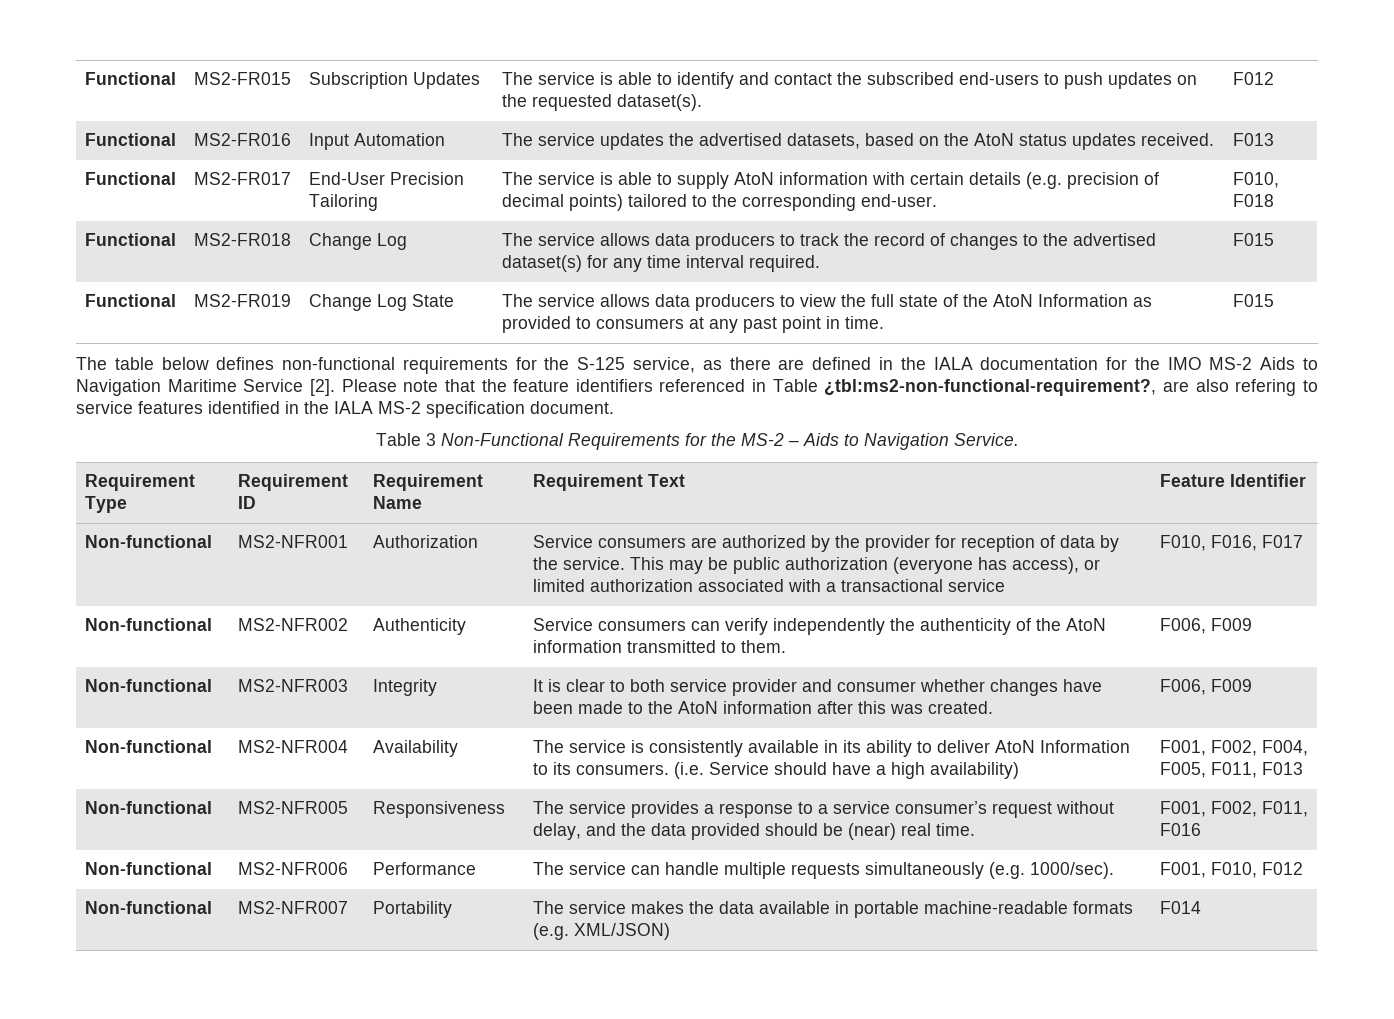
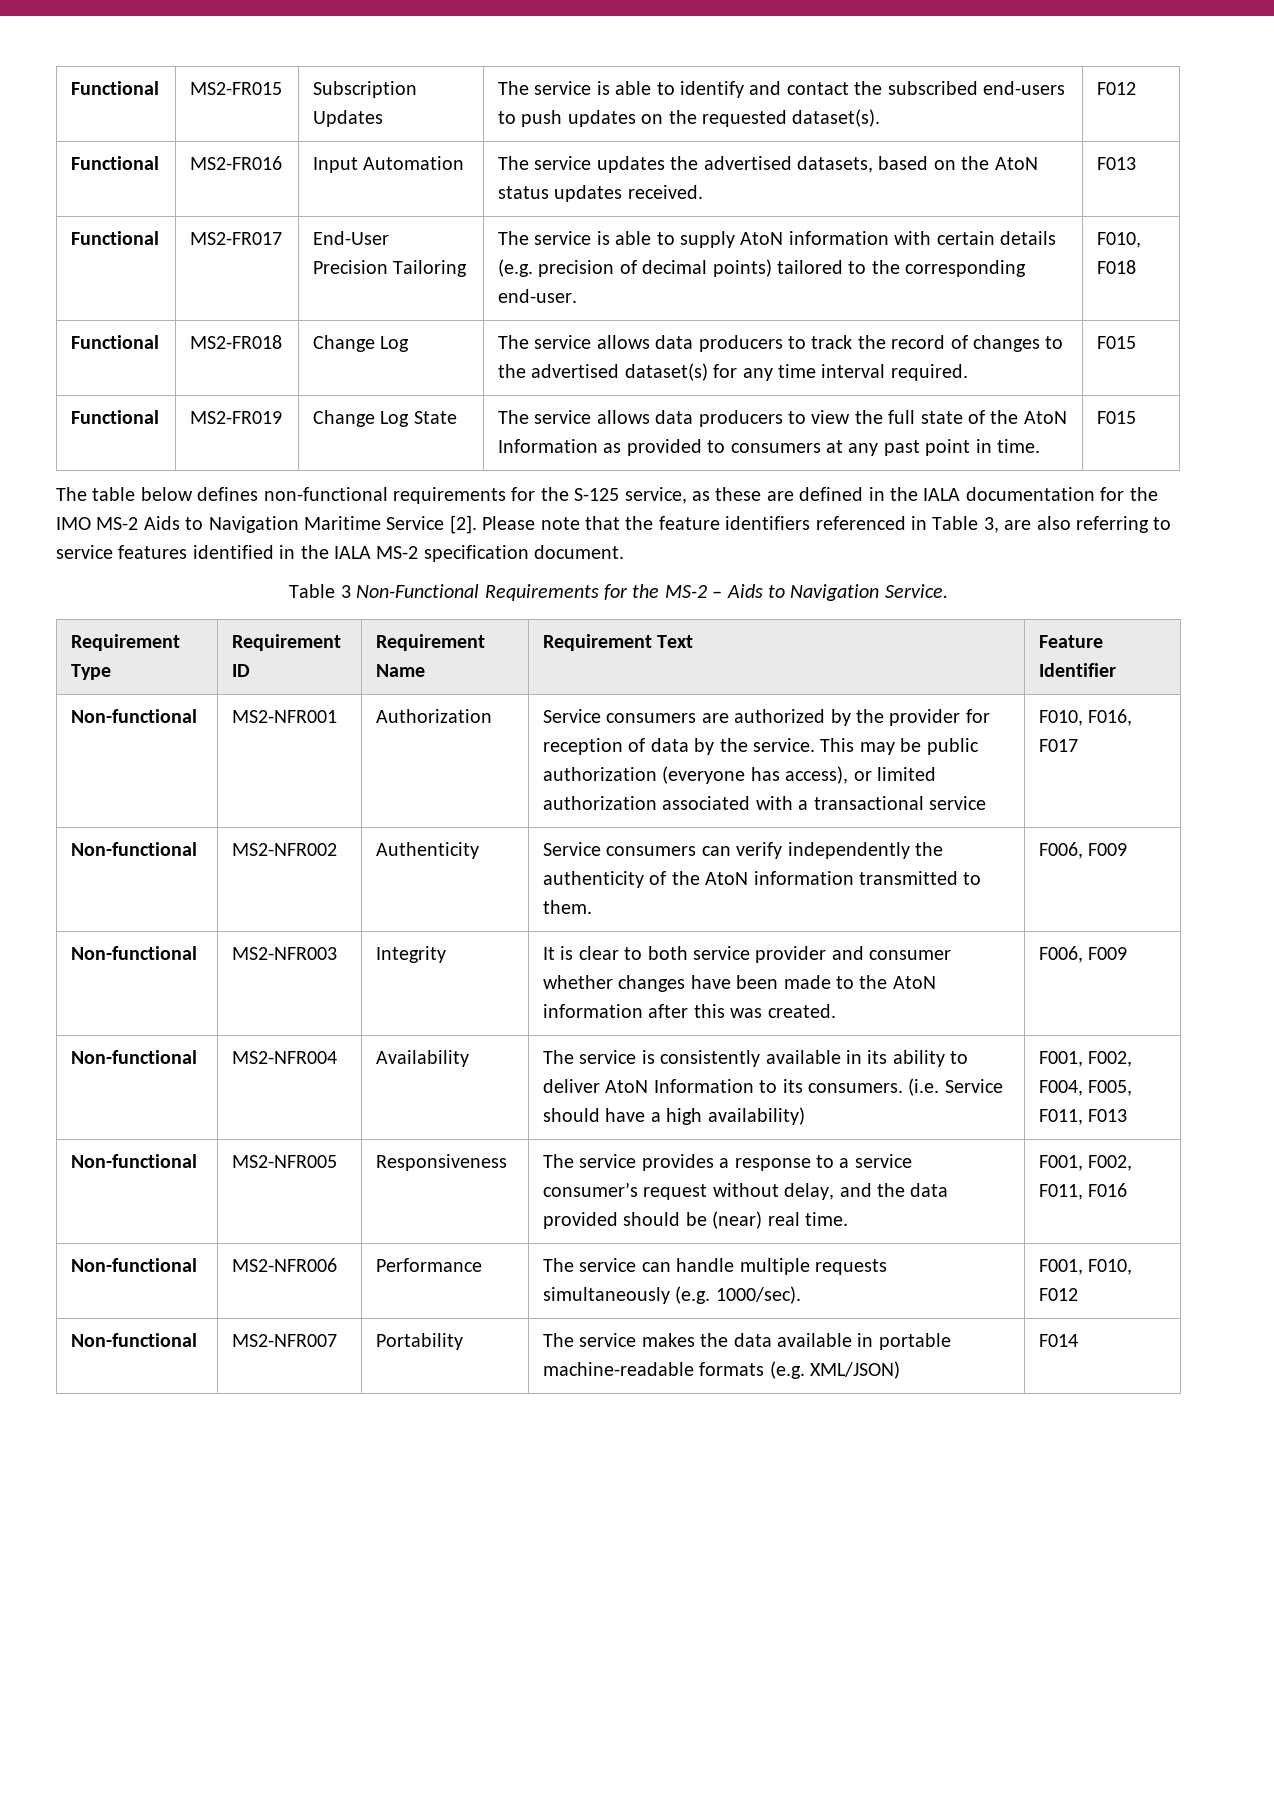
- The table below defines non-functional requirements for the S-125 service, as there are defined in the IALA documentation for the IMO MS-2 Aids to Navigation Maritime Service [2].
+ The table below defines non-functional requirements for the S-125 service, as these are defined in the IALA documentation for the IMO MS-2 Aids to Navigation Maritime Service [2].
- Please note that the feature identifiers referenced in Table ¿tbl:ms2-non-functional-requirement?, are also refering to service features identified in the IALA MS-2 specification document.
+ Please note that the feature identifiers referenced in Table 3, are also referring to service features identified in the IALA MS-2 specification document.

